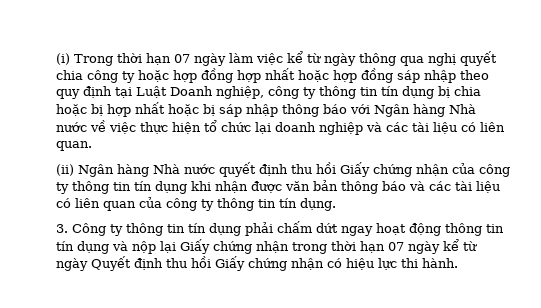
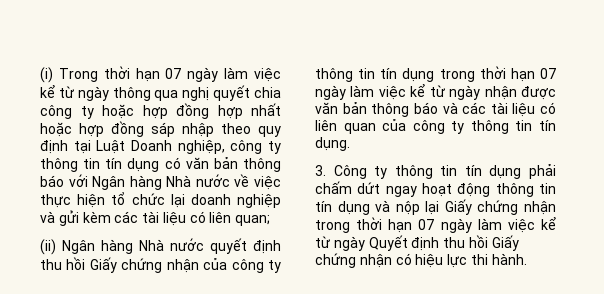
- (i) Trong thời hạn 07 ngày làm việc kể từ ngày thông qua nghị quyết chia công ty hoặc hợp đồng hợp nhất hoặc hợp đồng sáp nhập theo quy định tại Luật Doanh nghiệp, công ty thông tin tín dụng bị chia hoặc bị hợp nhất hoặc bị sáp nhập thông báo với Ngân hàng Nhà nước về việc thực hiện tổ chức lại doanh nghiệp và các tài liệu có liên quan.
+ (i) Trong thời hạn 07 ngày làm việc kể từ ngày thông qua nghị quyết chia công ty hoặc hợp đồng hợp nhất hoặc hợp đồng sáp nhập theo quy định tại Luật Doanh nghiệp, công ty thông tin tín dụng có văn bản thông báo với Ngân hàng Nhà nước về việc thực hiện tổ chức lại doanh nghiệp và gửi kèm các tài liệu có liên quan;
- (ii) Ngân hàng Nhà nước quyết định thu hồi Giấy chứng nhận của công ty thông tin tín dụng khi nhận được văn bản thông báo và các tài liệu có liên quan của công ty thông tin tín dụng.
+ (ii) Ngân hàng Nhà nước quyết định thu hồi Giấy chứng nhận của công ty thông tin tín dụng trong thời hạn 07 ngày làm việc kể từ ngày nhận được văn bản thông báo và các tài liệu có liên quan của công ty thông tin tín dụng.
- 3. Công ty thông tin tín dụng phải chấm dứt ngay hoạt động thông tin tín dụng và nộp lại Giấy chứng nhận trong thời hạn 07 ngày kể từ ngày Quyết định thu hồi Giấy chứng nhận có hiệu lực thi hành.
+ 3. Công ty thông tin tín dụng phải chấm dứt ngay hoạt động thông tin tín dụng và nộp lại Giấy chứng nhận trong thời hạn 07 ngày làm việc kể từ ngày Quyết định thu hồi Giấy chứng nhận có hiệu lực thi hành.

